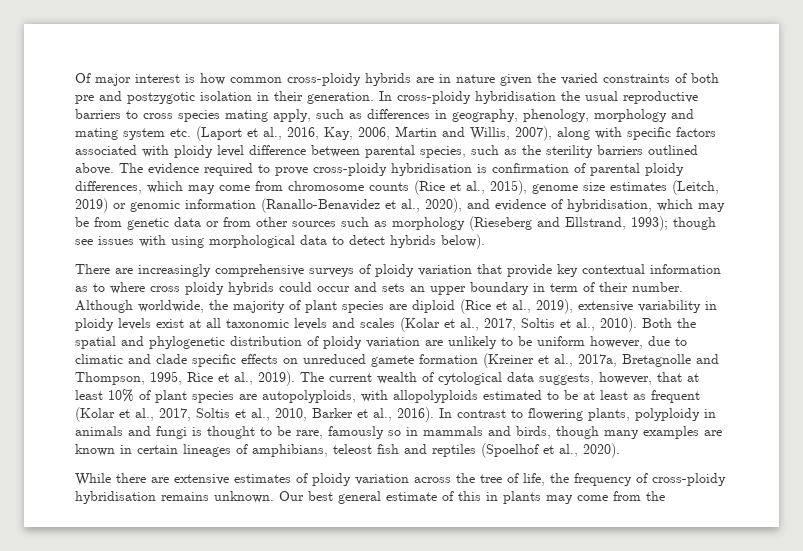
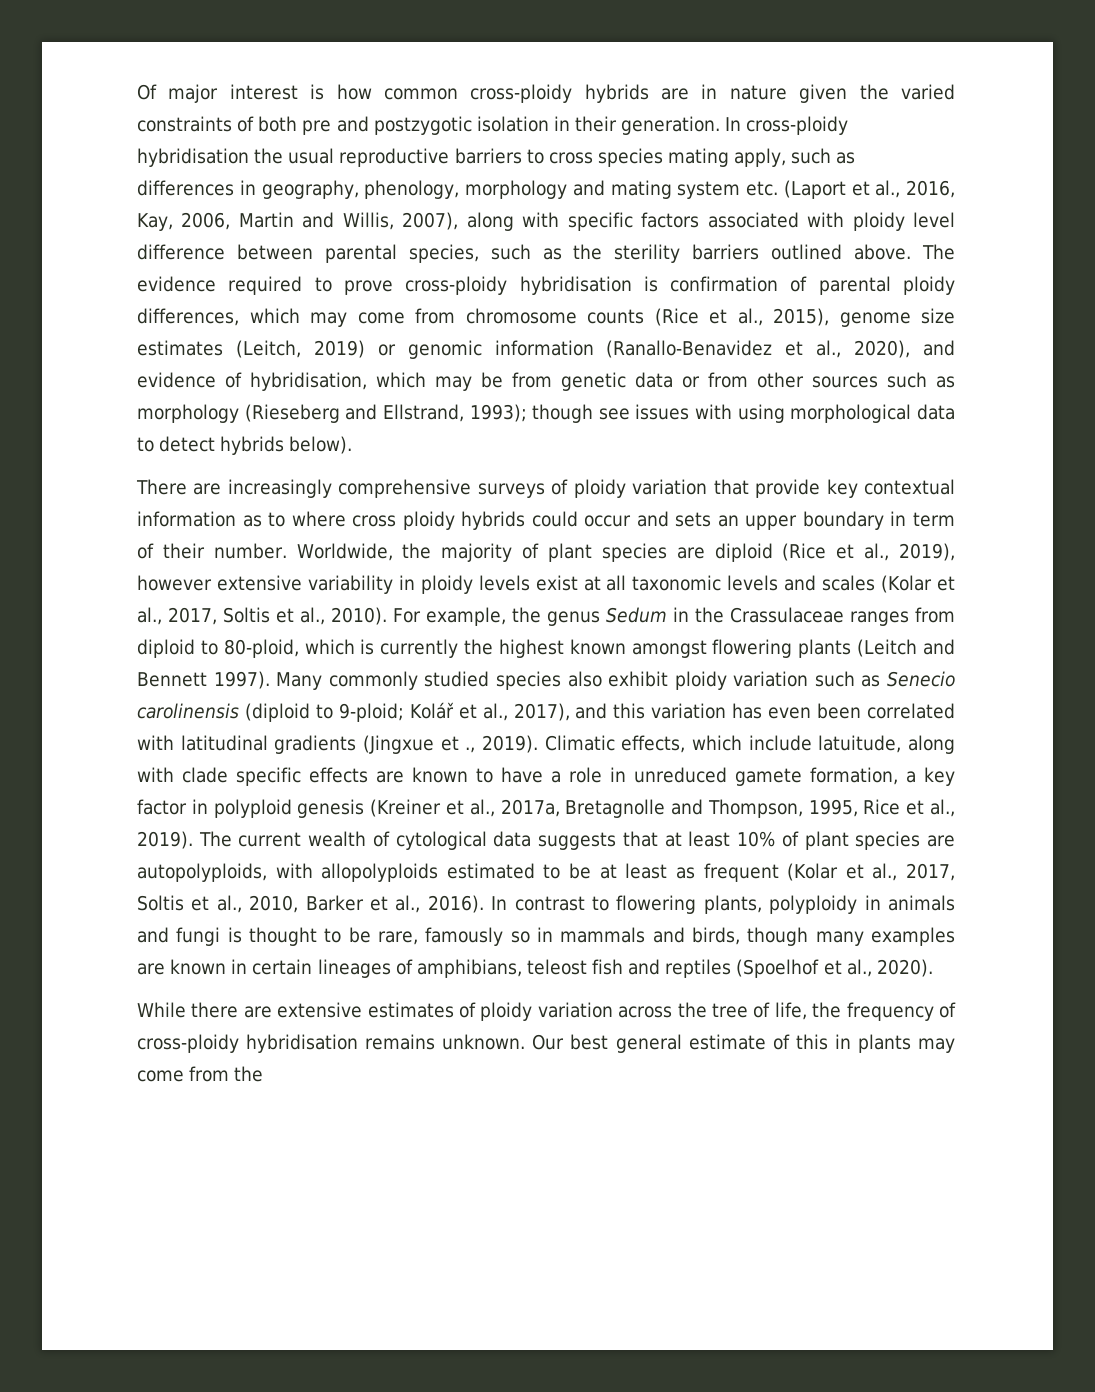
- Although worldwide, the majority of plant species are diploid (Rice et al., 2019), extensive variability in ploidy levels exist at all taxonomic levels and scales (Kolar et al., 2017, Soltis et al., 2010).
+ Worldwide, the majority of plant species are diploid (Rice et al., 2019), however extensive variability in ploidy levels exist at all taxonomic levels and scales (Kolar et al., 2017, Soltis et al., 2010).
- Both the spatial and phylogenetic distribution of ploidy variation are unlikely to be uniform however, due to climatic and clade specific effects on unreduced gamete formation (Kreiner et al., 2017a, Bretagnolle and Thompson, 1995, Rice et al., 2019).
+ For example, the genus Sedum in the Crassulaceae ranges from diploid to 80-ploid, which is currently the highest known amongst flowering plants (Leitch and Bennett 1997). Many commonly studied species also exhibit ploidy variation such as Senecio carolinensis (diploid to 9-ploid; Kolář et al., 2017), and this variation has even been correlated with latitudinal gradients (Jingxue et ., 2019). Climatic effects, which include latuitude, along with clade specific effects are known to have a role in unreduced gamete formation, a key factor in polyploid genesis (Kreiner et al., 2017a, Bretagnolle and Thompson, 1995, Rice et al., 2019).
- The current wealth of cytological data suggests, however, that at least 10% of plant species are autopolyploids, with allopolyploids estimated to be at least as frequent (Kolar et al., 2017, Soltis et al., 2010, Barker et al., 2016).
+ The current wealth of cytological data suggests that at least 10% of plant species are autopolyploids, with allopolyploids estimated to be at least as frequent (Kolar et al., 2017, Soltis et al., 2010, Barker et al., 2016).

